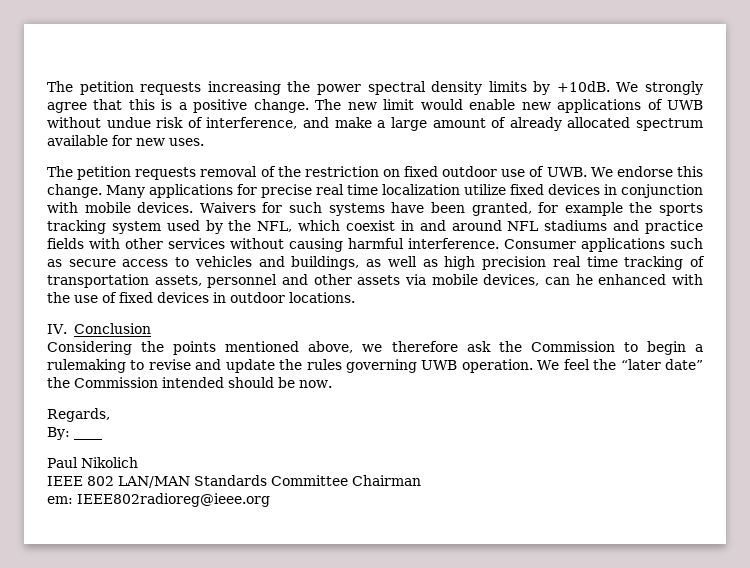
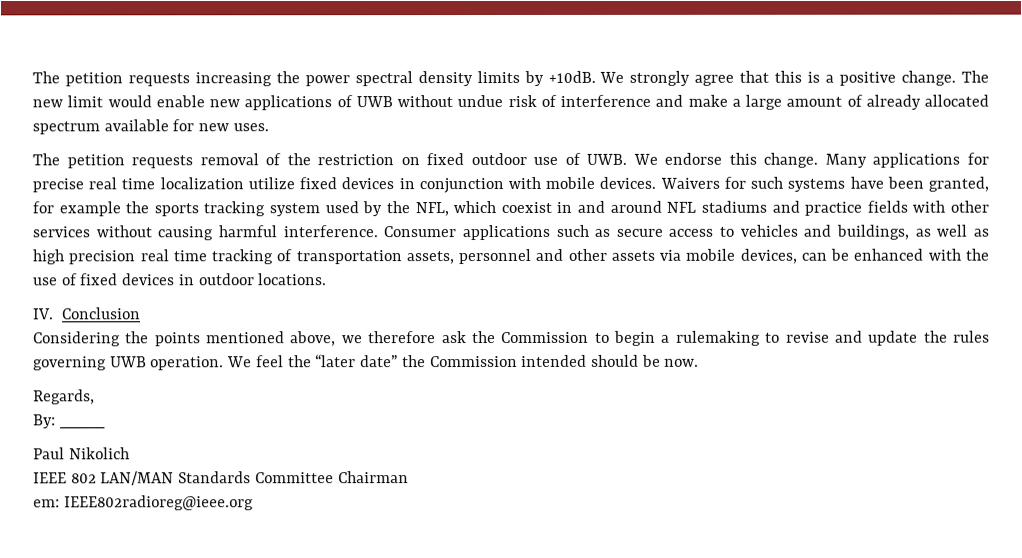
- The new limit would enable new applications of UWB without undue risk of interference, and make a large amount of already allocated spectrum available for new uses.
+ The new limit would enable new applications of UWB without undue risk of interference and make a large amount of already allocated spectrum available for new uses.
- Consumer applications such as secure access to vehicles and buildings, as well as high precision real time tracking of transportation assets, personnel and other assets via mobile devices, can he enhanced with the use of fixed devices in outdoor locations.
+ Consumer applications such as secure access to vehicles and buildings, as well as high precision real time tracking of transportation assets, personnel and other assets via mobile devices, can be enhanced with the use of fixed devices in outdoor locations.

